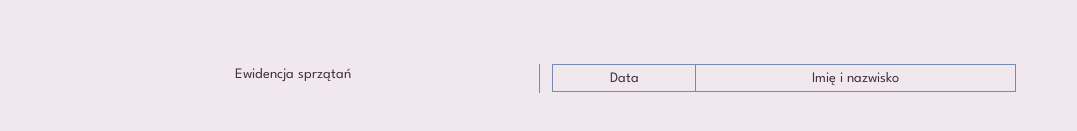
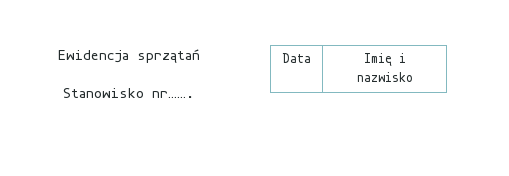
+ Stanowisko nr…….

